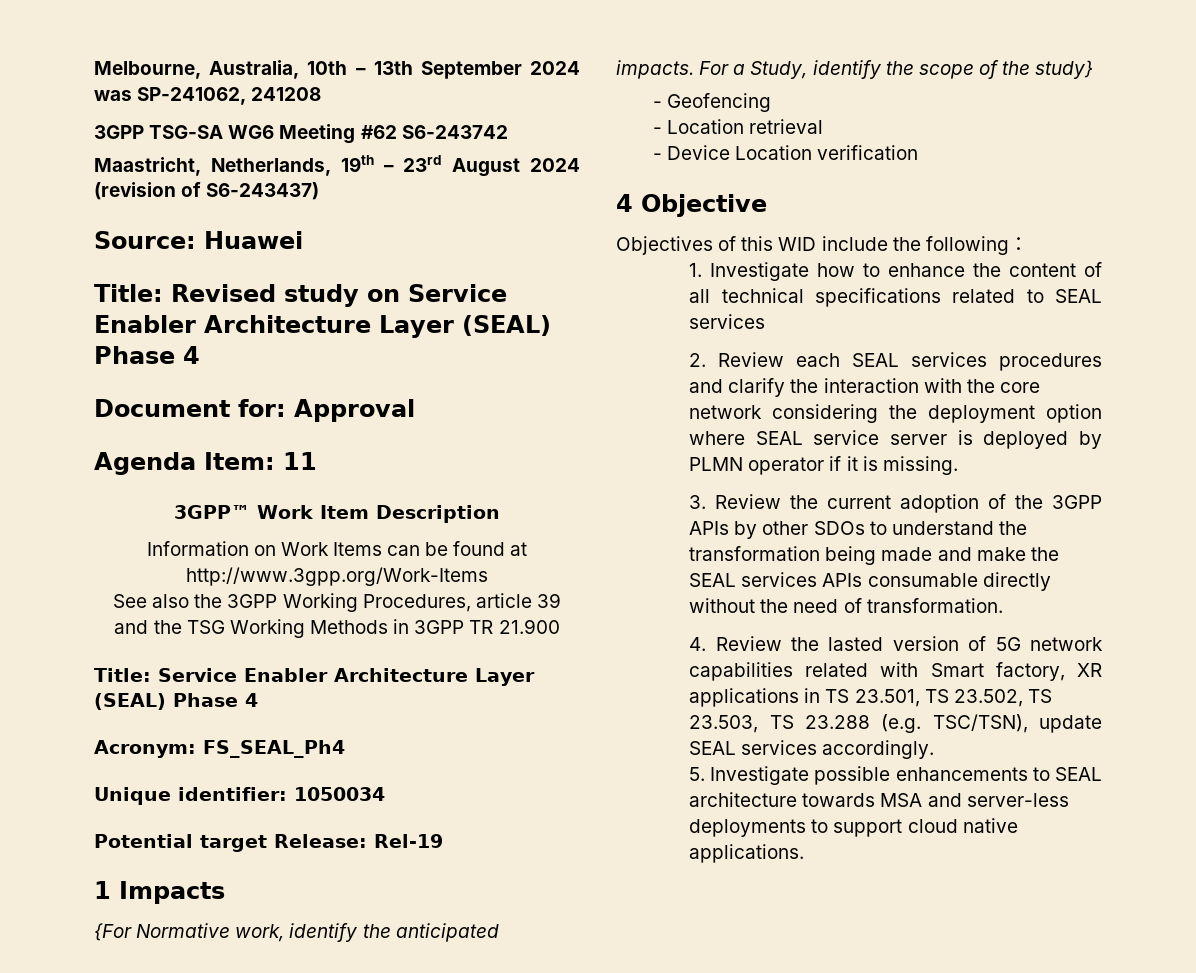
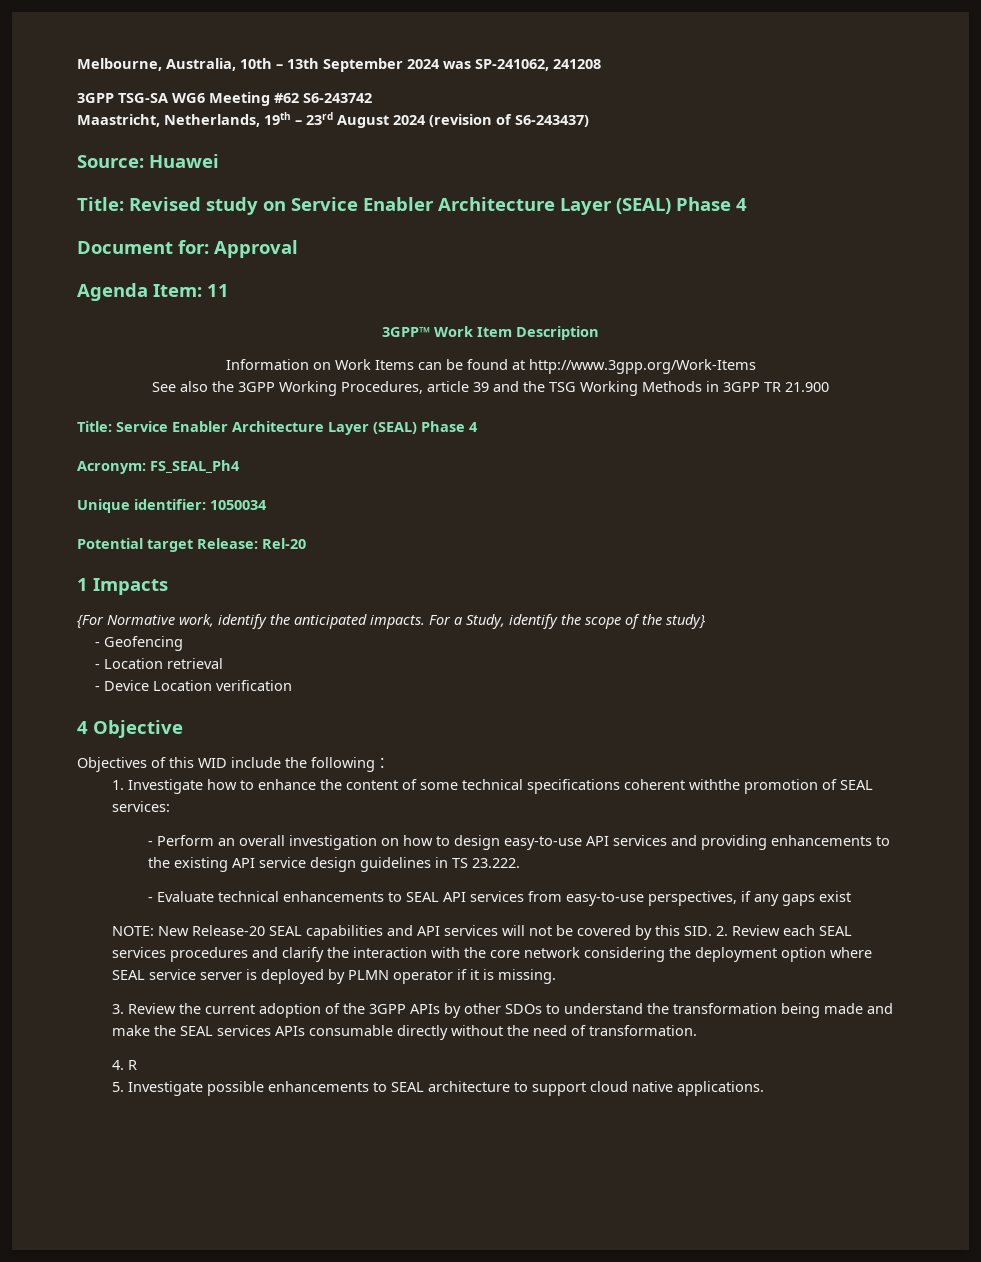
- Potential target Release: Rel-19
+ Potential target Release: Rel-20
- 1. Investigate how to enhance the content of all technical specifications related to SEAL services
- 2. Review each SEAL services procedures and clarify the interaction with the core network considering the deployment option where SEAL service server is deployed by PLMN operator if it is missing.
+ 1. Investigate how to enhance the content of some technical specifications coherent withthe promotion of SEAL services:
+ - Perform an overall investigation on how to design easy-to-use API services and providing enhancements to the existing API service design guidelines in TS 23.222.
+ - Evaluate technical enhancements to SEAL API services from easy-to-use perspectives, if any gaps exist
+ NOTE: New Release-20 SEAL capabilities and API services will not be covered by this SID. 2. Review each SEAL services procedures and clarify the interaction with the core network considering the deployment option where SEAL service server is deployed by PLMN operator if it is missing.
- 4. Review the lasted version of 5G network capabilities related with Smart factory, XR applications in TS 23.501, TS 23.502, TS 23.503, TS 23.288 (e.g. TSC/TSN), update SEAL services accordingly.
+ 4. R
- 5. Investigate possible enhancements to SEAL architecture towards MSA and server-less deployments to support cloud native applications.
+ 5. Investigate possible enhancements to SEAL architecture to support cloud native applications.

